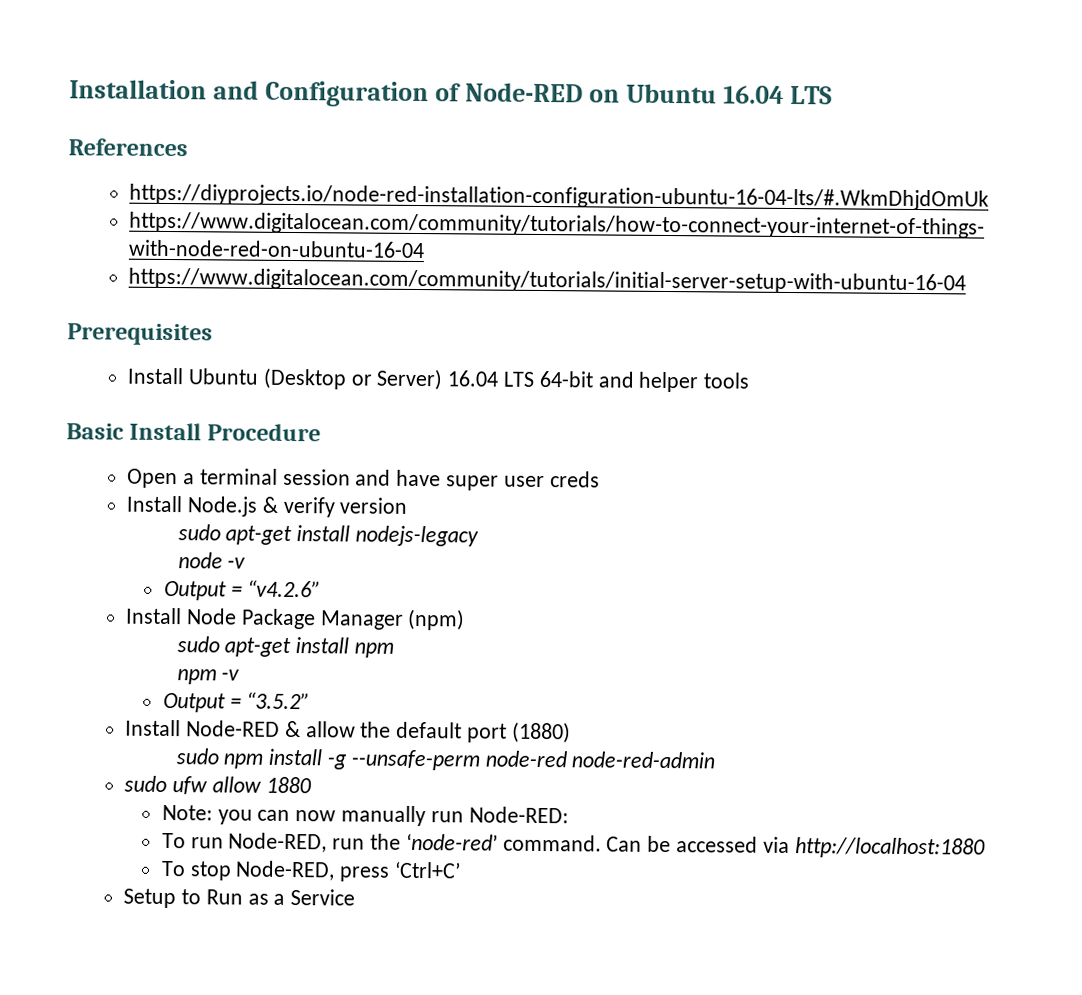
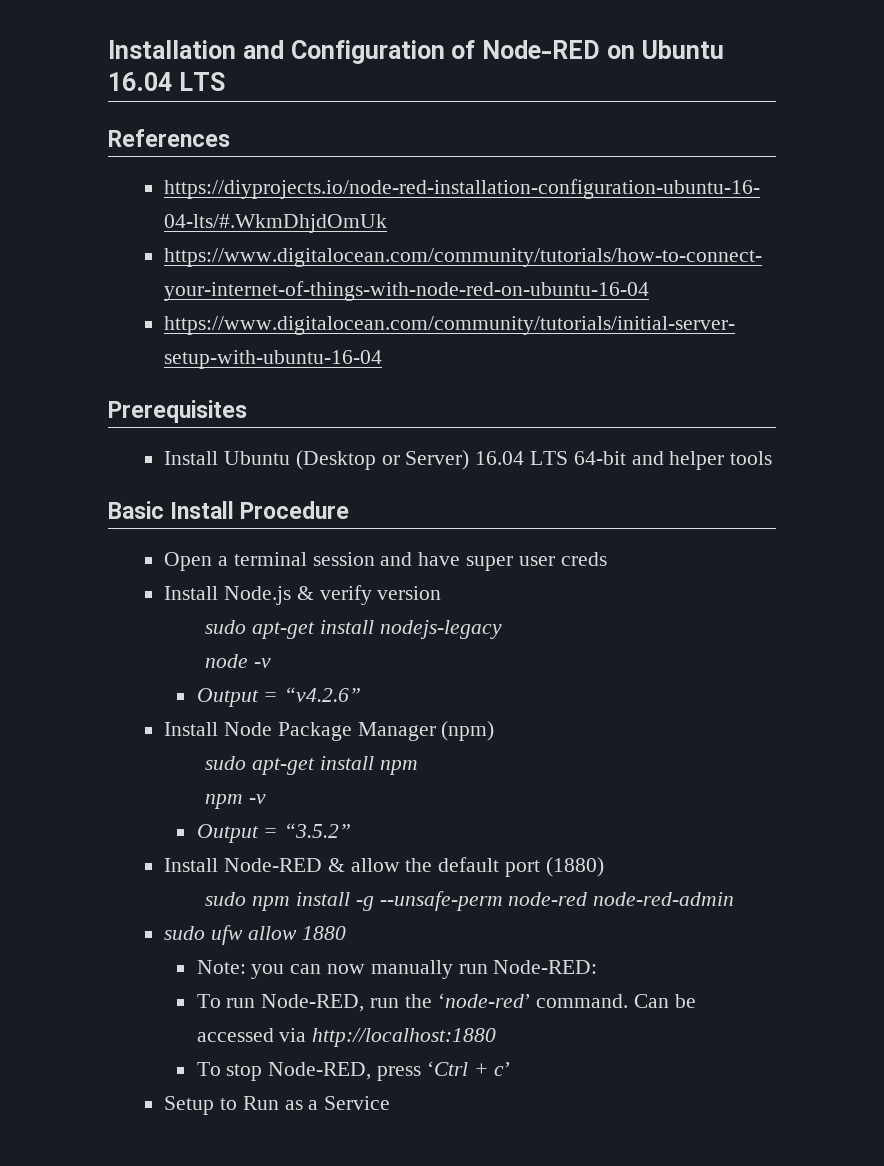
- To stop Node-RED, press ‘Ctrl+C’
+ To stop Node-RED, press ‘Ctrl + c’

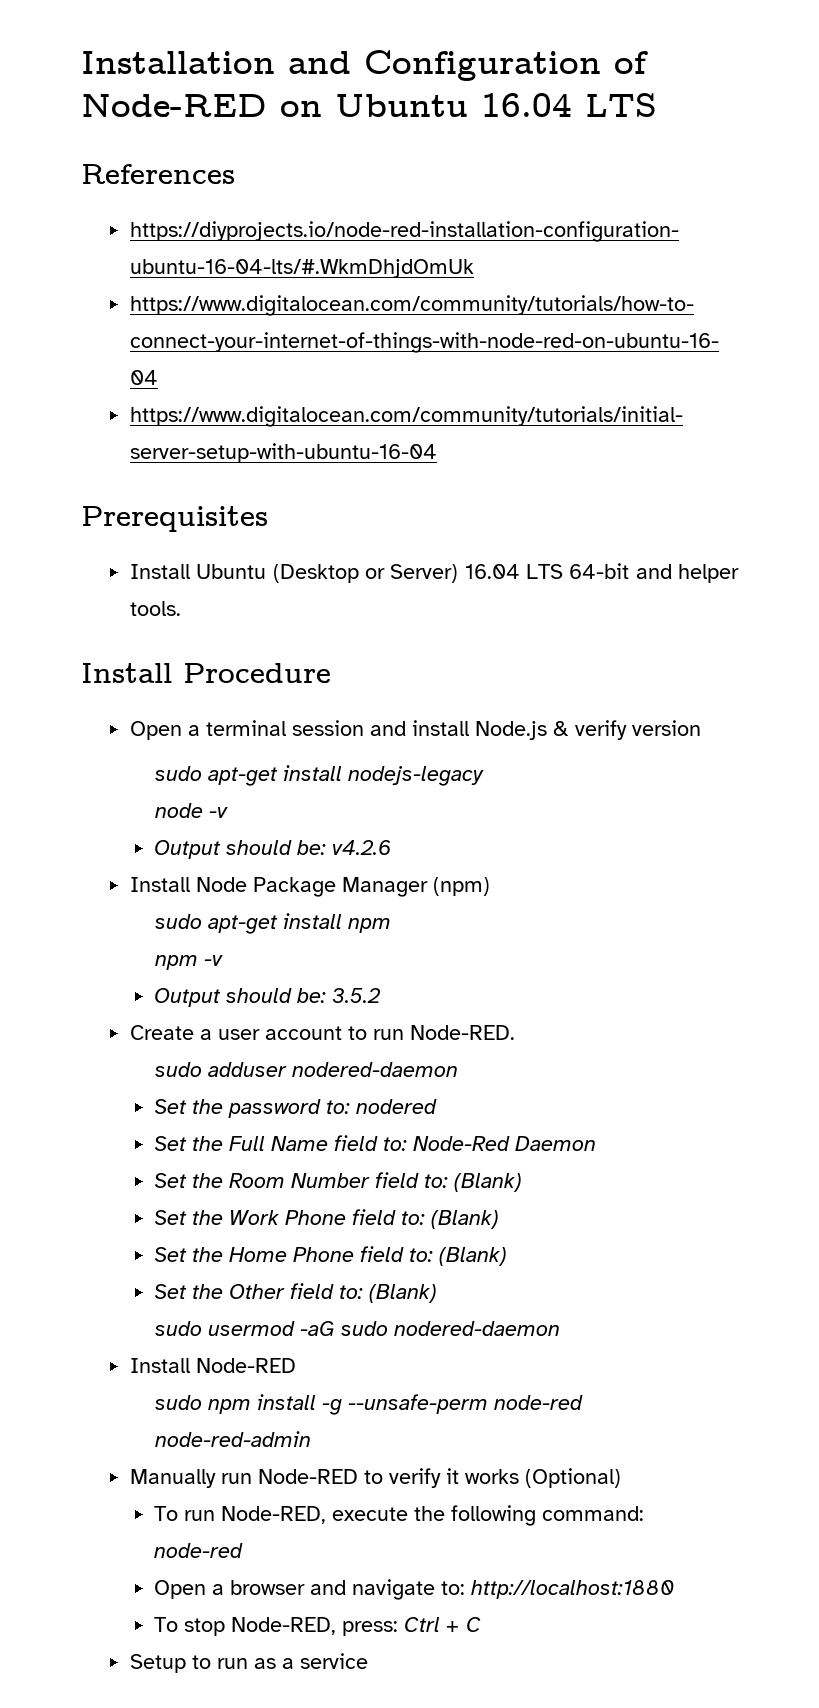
- Install Ubuntu (Desktop or Server) 16.04 LTS 64-bit and helper tools
- Basic Install Procedure
+ Install Ubuntu (Desktop or Server) 16.04 LTS 64-bit and helper tools.
+ Install Procedure
- Open a terminal session and have super user creds
- Install Node.js & verify version
+ Open a terminal session and install Node.js & verify version
- Output = “v4.2.6”
+ Output should be: v4.2.6
- Output = “3.5.2”
- Install Node-RED & allow the default port (1880)
+ Output should be: 3.5.2
+ Create a user account to run Node-RED.
+ sudo adduser nodered-daemon
+ Set the password to: nodered
+ Set the Full Name field to: Node-Red Daemon
+ Set the Room Number field to: (Blank)
+ Set the Work Phone field to: (Blank)
+ Set the Home Phone field to: (Blank)
+ Set the Other field to: (Blank)
+ sudo usermod -aG sudo nodered-daemon
+ Install Node-RED
- sudo ufw allow 1880
- Note: you can now manually run Node-RED:
- To run Node-RED, run the ‘node-red’ command. Can be accessed via http://localhost:1880
+ Manually run Node-RED to verify it works (Optional)
+ To run Node-RED, execute the following command: node-red
+ Open a browser and navigate to: http://localhost:1880
- To stop Node-RED, press ‘Ctrl + c’
+ To stop Node-RED, press: Ctrl + C
- Setup to Run as a Service
+ Setup to run as a service

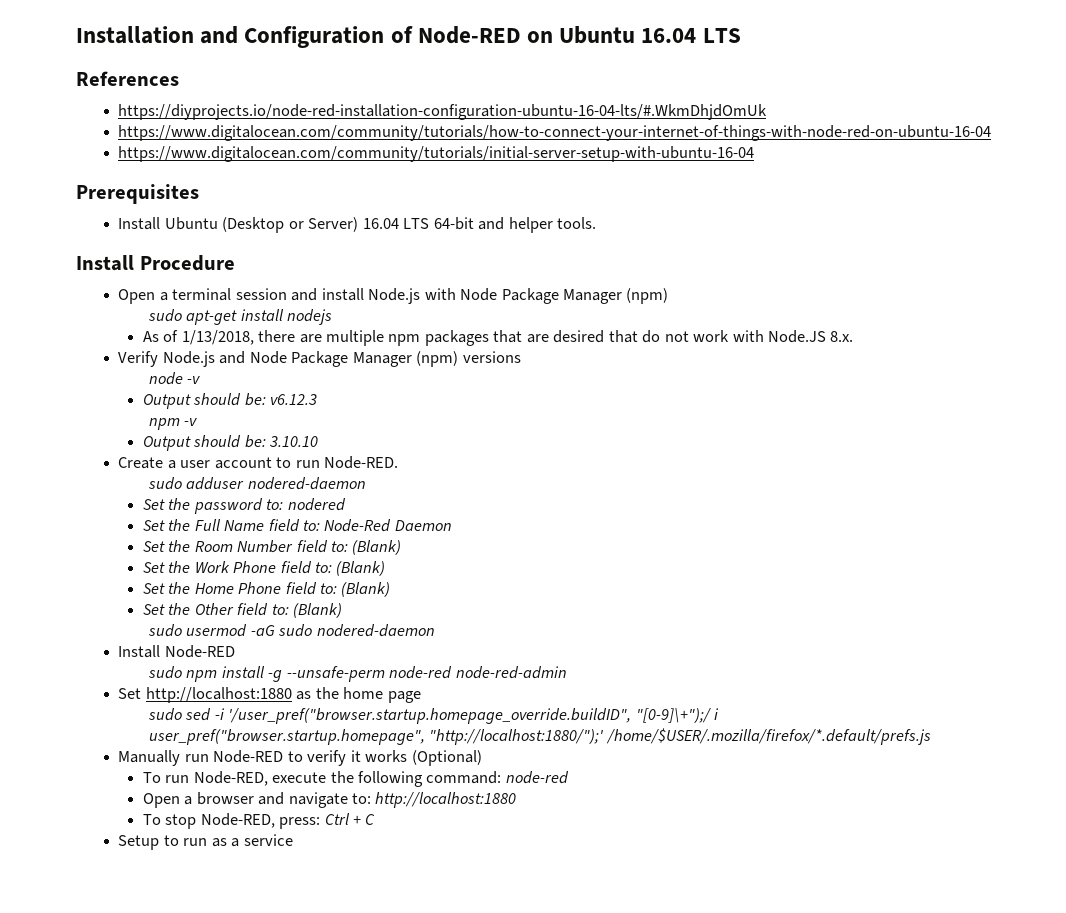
- Open a terminal session and install Node.js & verify version
- sudo apt-get install nodejs-legacy
- node -v
- Output should be: v4.2.6
- Install Node Package Manager (npm)
+ Open a terminal session and install Node.js with Node Package Manager (npm)
- sudo apt-get install npm
+ sudo apt-get install nodejs
+ As of 1/13/2018, there are multiple npm packages that are desired that do not work with Node.JS 8.x.
+ Verify Node.js and Node Package Manager (npm) versions
+ node -v
+ Output should be: v6.12.3
- Output should be: 3.5.2
+ Output should be: 3.10.10
+ Set http://localhost:1880 as the home page
+ sudo sed -i '/user_pref("browser.startup.homepage_override.buildID", "[0-9]\+");/ i user_pref("browser.startup.homepage", "http://localhost:1880/");' /home/$USER/.mozilla/firefox/*.default/prefs.js

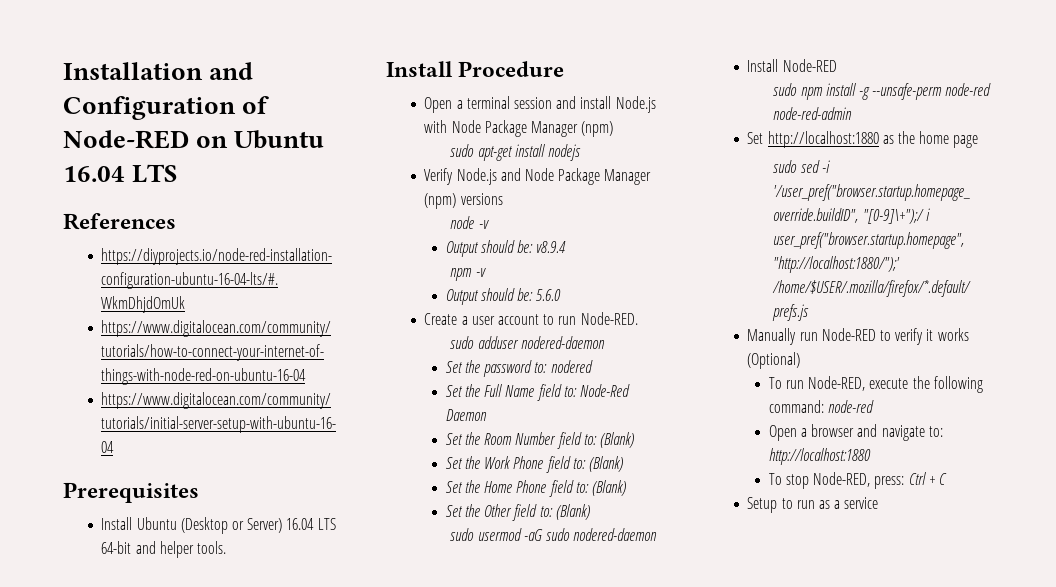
- As of 1/13/2018, there are multiple npm packages that are desired that do not work with Node.JS 8.x.
- Output should be: v6.12.3
+ Output should be: v8.9.4
- Output should be: 3.10.10
+ Output should be: 5.6.0

